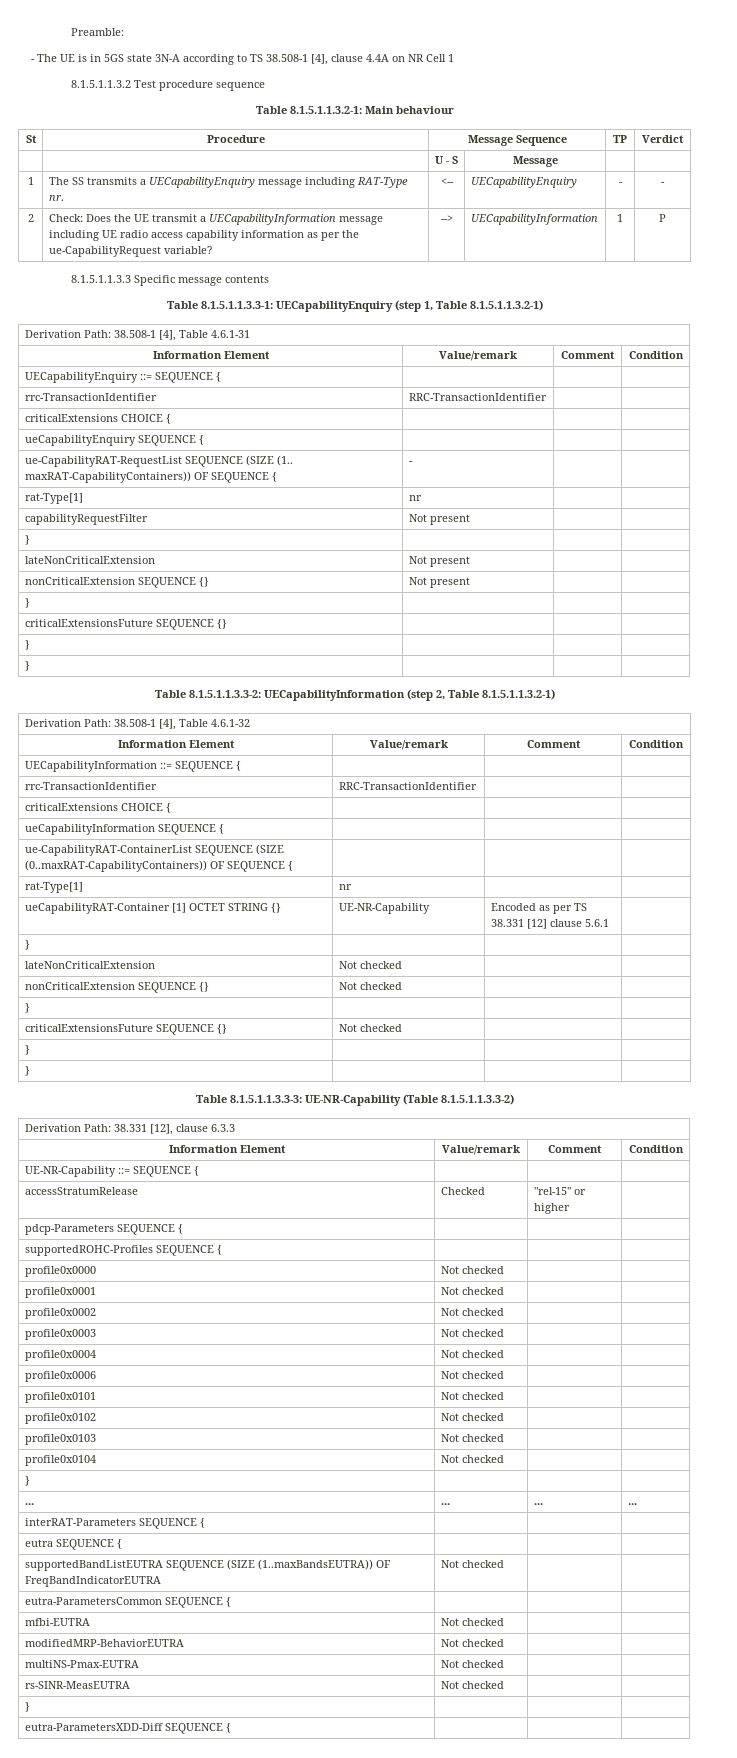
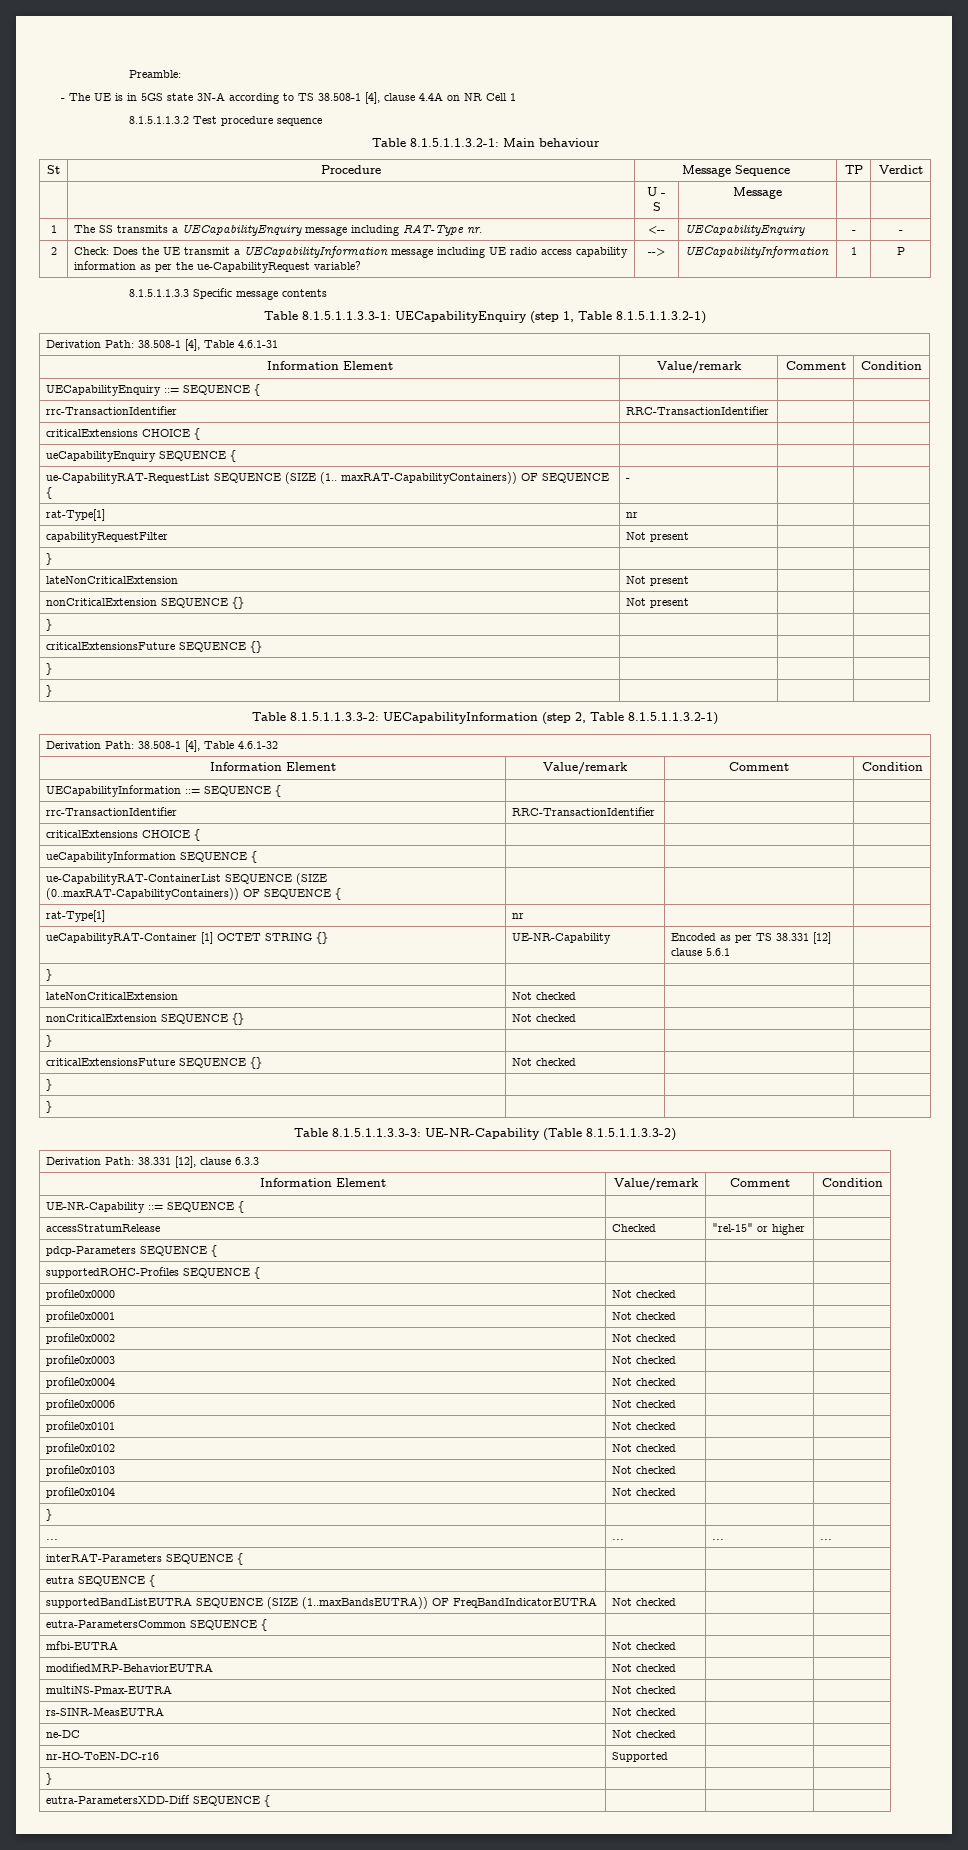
+ ne-DC | Not checked | |
+ nr-HO-ToEN-DC-r16 | Supported | |

